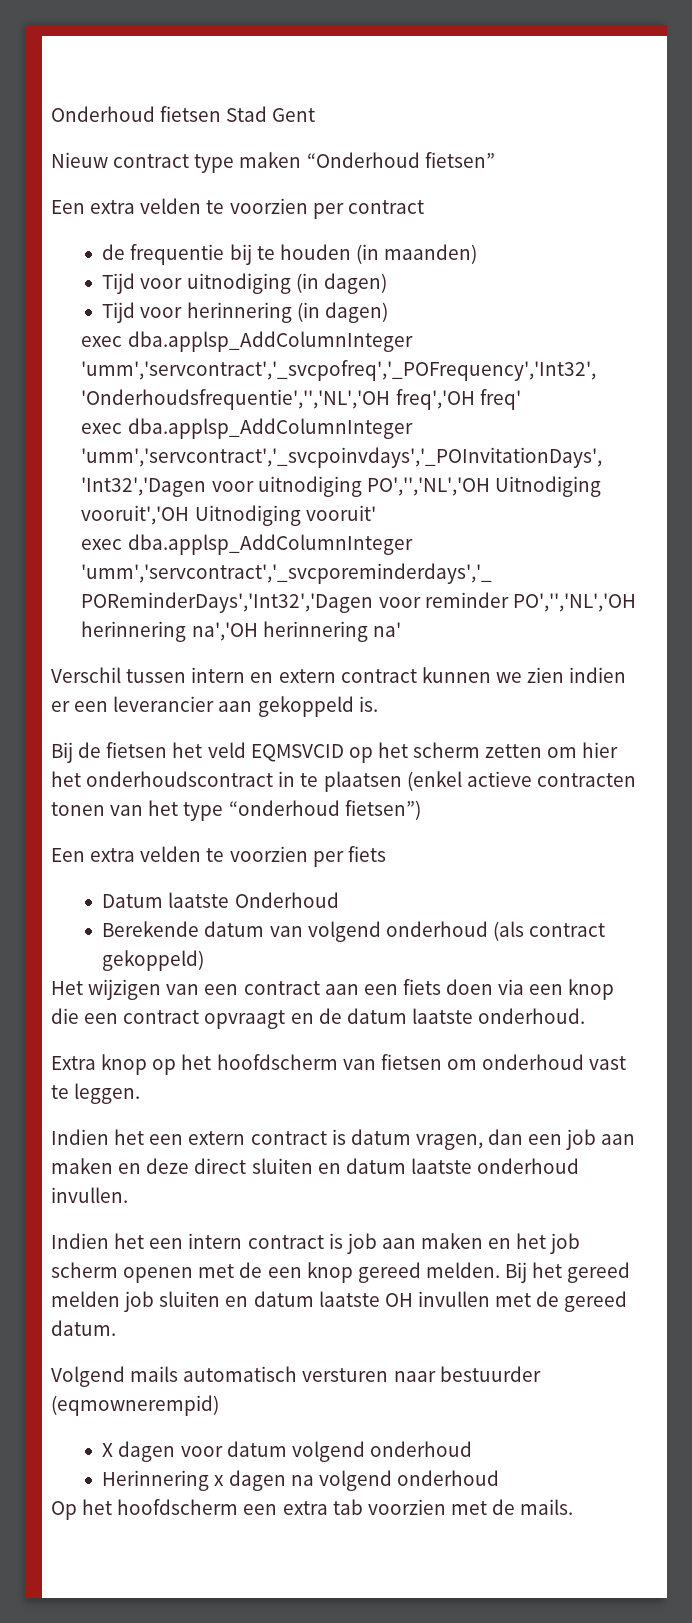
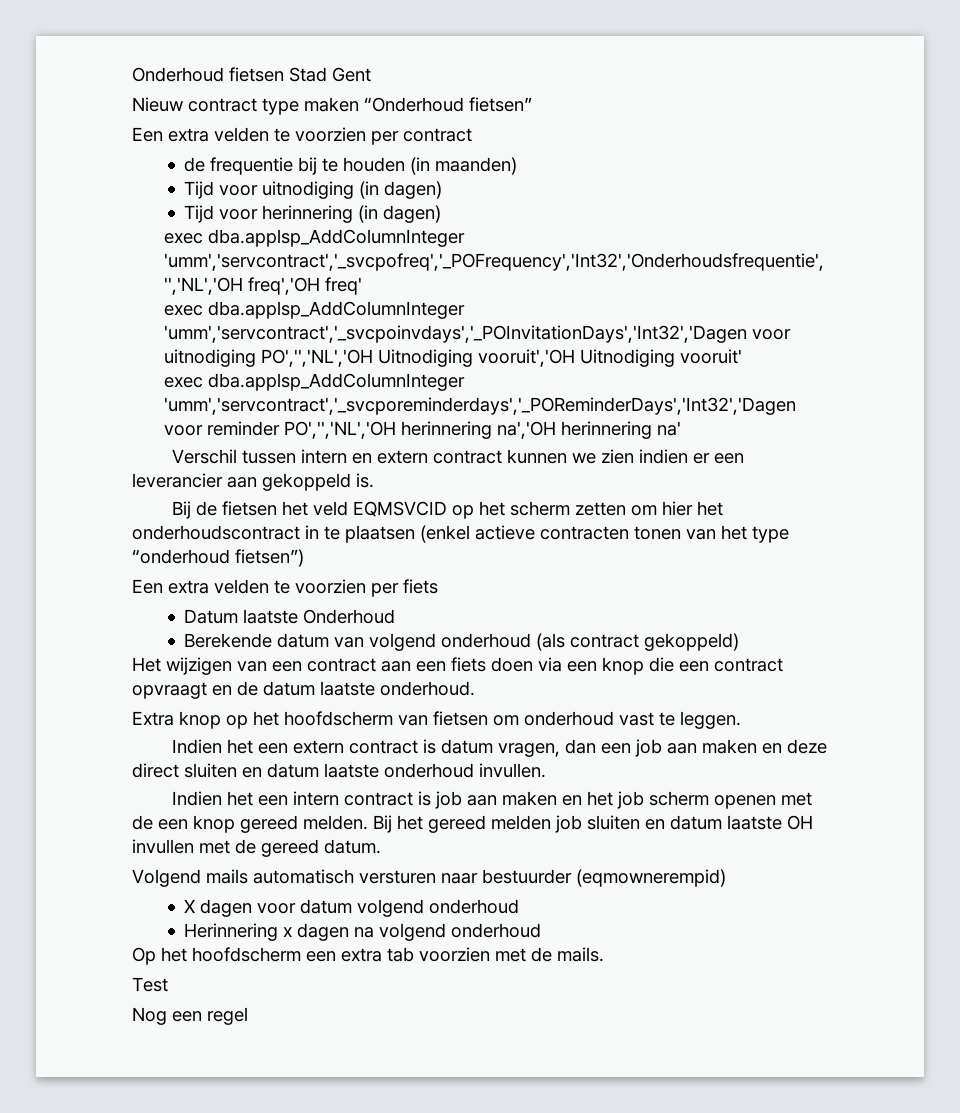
+ Test
+ Nog een regel

